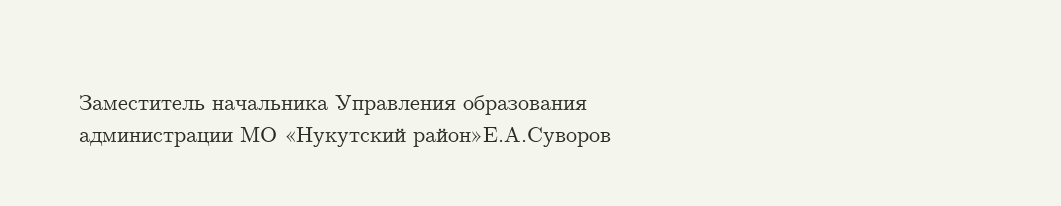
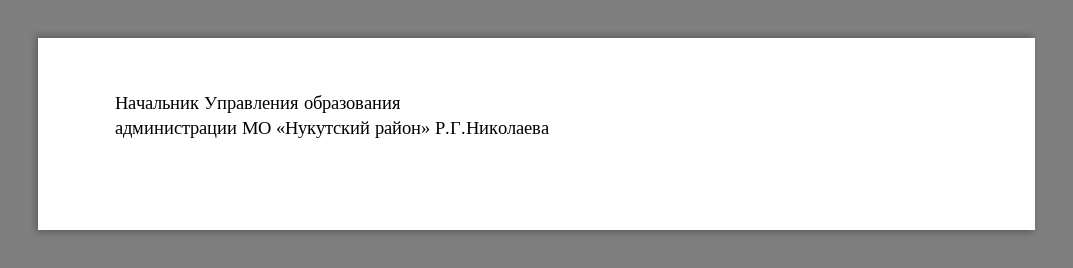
- Заместитель начальника Управления образования
+ Начальник Управления образования
- администрации МО «Нукутский район»Е.А.Суворов
+ администрации МО «Нукутский район» Р.Г.Николаева

